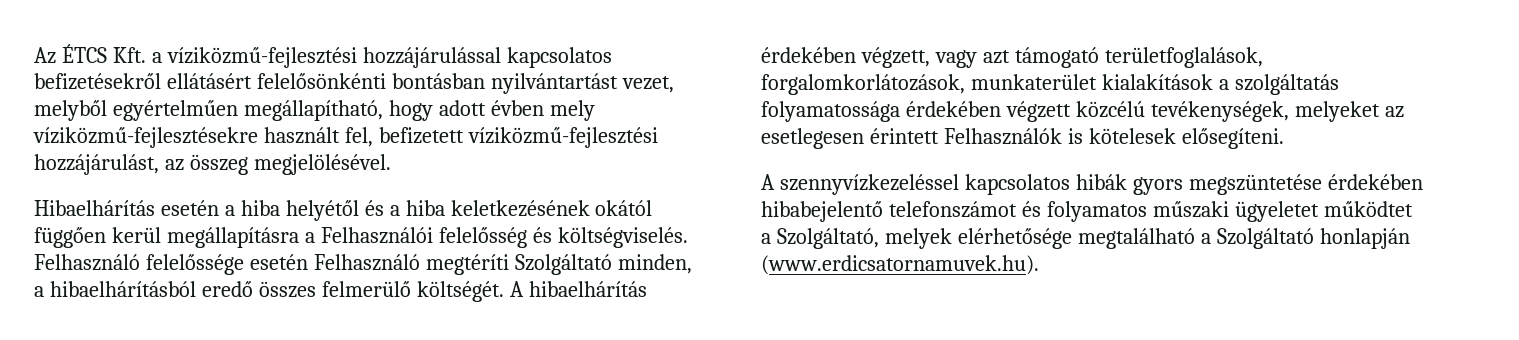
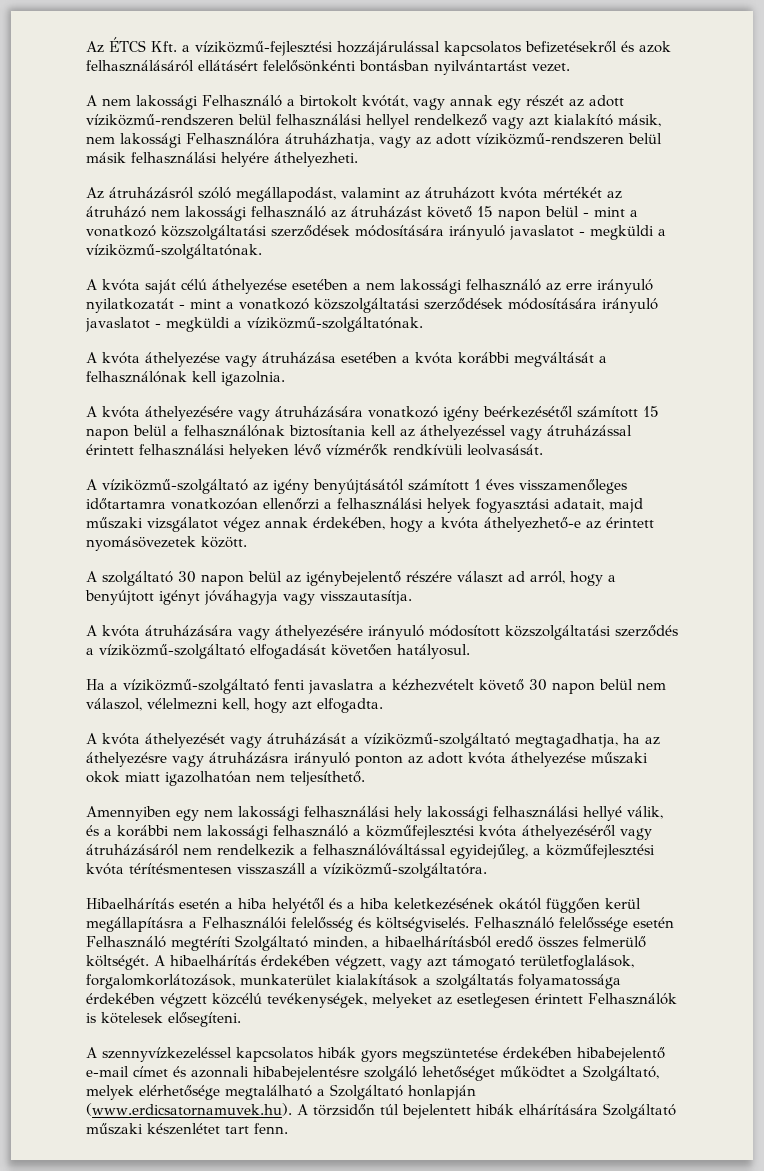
- Az ÉTCS Kft. a víziközmű-fejlesztési hozzájárulással kapcsolatos befizetésekről ellátásért felelősönkénti bontásban nyilvántartást vezet, melyből egyértelműen megállapítható, hogy adott évben mely víziközmű-fejlesztésekre használt fel, befizetett víziközmű-fejlesztési hozzájárulást, az összeg megjelölésével.
+ Az ÉTCS Kft. a víziközmű-fejlesztési hozzájárulással kapcsolatos befizetésekről és azok felhasználásáról ellátásért felelősönkénti bontásban nyilvántartást vezet.
+ A nem lakossági Felhasználó a birtokolt kvótát, vagy annak egy részét az adott víziközmű-rendszeren belül felhasználási hellyel rendelkező vagy azt kialakító másik, nem lakossági Felhasználóra átruházhatja, vagy az adott víziközmű-rendszeren belül másik felhasználási helyére áthelyezheti.
+ Az átruházásról szóló megállapodást, valamint az átruházott kvóta mértékét az átruházó nem lakossági felhasználó az átruházást követő 15 napon belül - mint a vonatkozó közszolgáltatási szerződések módosítására irányuló javaslatot - megküldi a víziközmű-szolgáltatónak.
+ A kvóta saját célú áthelyezése esetében a nem lakossági felhasználó az erre irányuló nyilatkozatát - mint a vonatkozó közszolgáltatási szerződések módosítására irányuló javaslatot - megküldi a víziközmű-szolgáltatónak.
+ A kvóta áthelyezése vagy átruházása esetében a kvóta korábbi megváltását a felhasználónak kell igazolnia.
+ A kvóta áthelyezésére vagy átruházására vonatkozó igény beérkezésétől számított 15 napon belül a felhasználónak biztosítania kell az áthelyezéssel vagy átruházással érintett felhasználási helyeken lévő vízmérők rendkívüli leolvasását.
+ A víziközmű-szolgáltató az igény benyújtásától számított 1 éves visszamenőleges időtartamra vonatkozóan ellenőrzi a felhasználási helyek fogyasztási adatait, majd műszaki vizsgálatot végez annak érdekében, hogy a kvóta áthelyezhető-e az érintett nyomásövezetek között.
+ A szolgáltató 30 napon belül az igénybejelentő részére választ ad arról, hogy a benyújtott igényt jóváhagyja vagy visszautasítja.
+ A kvóta átruházására vagy áthelyezésére irányuló módosított közszolgáltatási szerződés a víziközmű-szolgáltató elfogadását követően hatályosul.
+ Ha a víziközmű-szolgáltató fenti javaslatra a kézhezvételt követő 30 napon belül nem válaszol, vélelmezni kell, hogy azt elfogadta.
+ A kvóta áthelyezését vagy átruházását a víziközmű-szolgáltató megtagadhatja, ha az áthelyezésre vagy átruházásra irányuló ponton az adott kvóta áthelyezése műszaki okok miatt igazolhatóan nem teljesíthető.
+ Amennyiben egy nem lakossági felhasználási hely lakossági felhasználási hellyé válik, és a korábbi nem lakossági felhasználó a közműfejlesztési kvóta áthelyezéséről vagy átruházásáról nem rendelkezik a felhasználóváltással egyidejűleg, a közműfejlesztési kvóta térítésmentesen visszaszáll a víziközmű-szolgáltatóra.
- A szennyvízkezeléssel kapcsolatos hibák gyors megszüntetése érdekében hibabejelentő telefonszámot és folyamatos műszaki ügyeletet működtet a Szolgáltató, melyek elérhetősége megtalálható a Szolgáltató honlapján (www.erdicsatornamuvek.hu).
+ A szennyvízkezeléssel kapcsolatos hibák gyors megszüntetése érdekében hibabejelentő e-mail címet és azonnali hibabejelentésre szolgáló lehetőséget működtet a Szolgáltató, melyek elérhetősége megtalálható a Szolgáltató honlapján (www.erdicsatornamuvek.hu). A törzsidőn túl bejelentett hibák elhárítására Szolgáltató műszaki készenlétet tart fenn.

